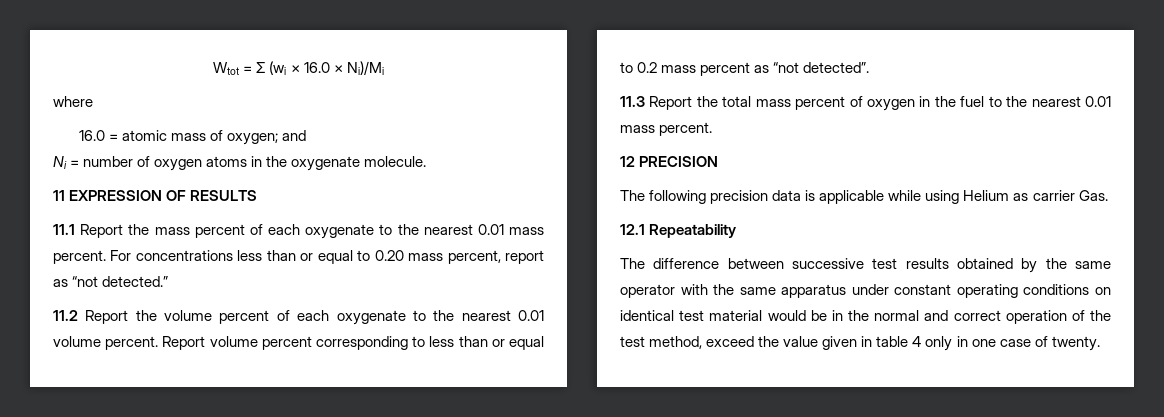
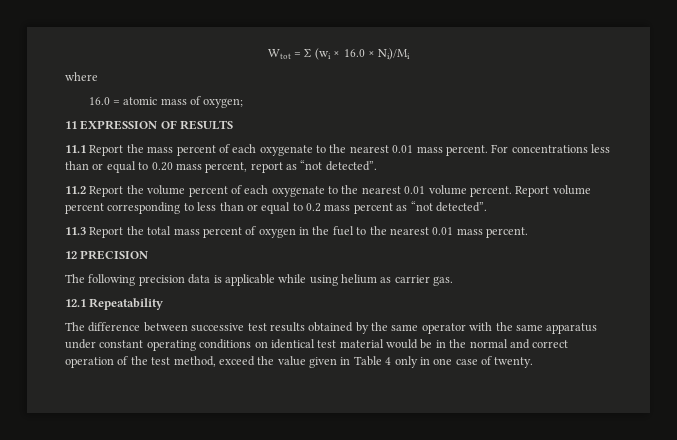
- 16.0 = atomic mass of oxygen; and
- Ni = number of oxygen atoms in the oxygenate molecule.
+ 16.0 = atomic mass of oxygen;
- For concentrations less than or equal to 0.20 mass percent, report as “not detected.”
+ For concentrations less than or equal to 0.20 mass percent, report as “not detected”.
- The following precision data is applicable while using Helium as carrier Gas.
+ The following precision data is applicable while using helium as carrier gas.
- The difference between successive test results obtained by the same operator with the same apparatus under constant operating conditions on identical test material would be in the normal and correct operation of the test method, exceed the value given in table 4 only in one case of twenty.
+ The difference between successive test results obtained by the same operator with the same apparatus under constant operating conditions on identical test material would be in the normal and correct operation of the test method, exceed the value given in Table 4 only in one case of twenty.

